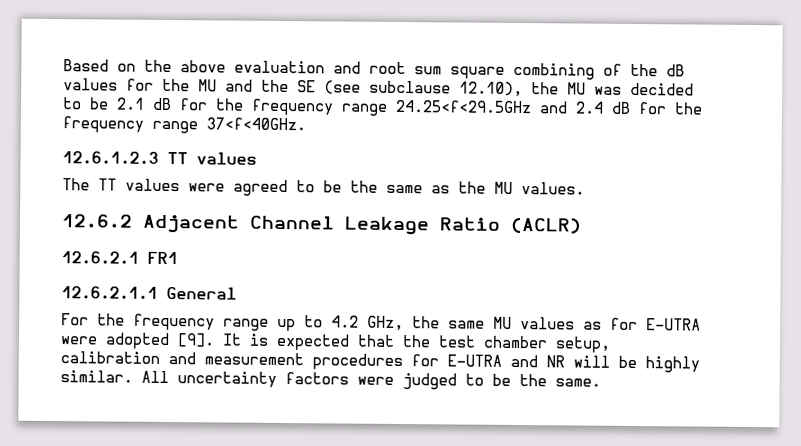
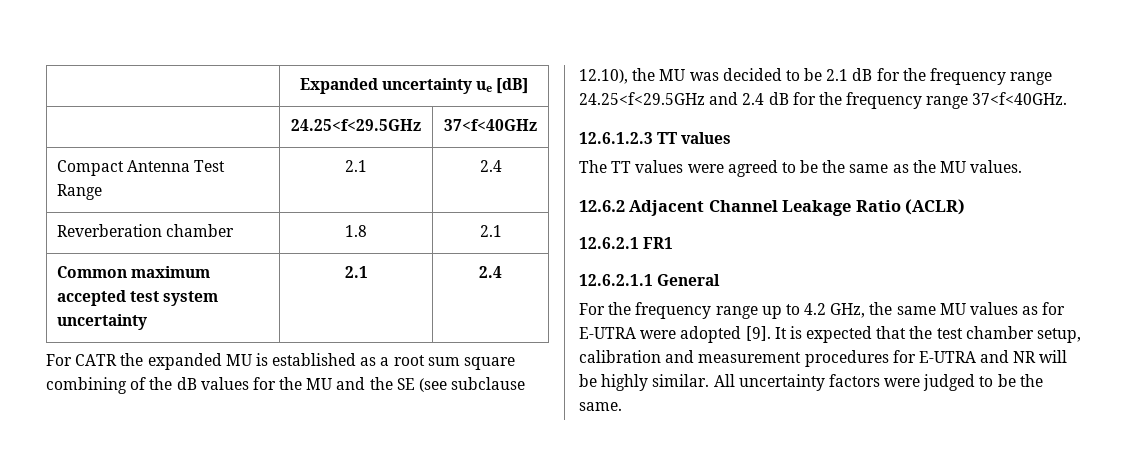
- Based on the above evaluation and root sum square combining of the dB values for the MU and the SE (see subclause 12.10), the MU was decided to be 2.1 dB for the frequency range 24.25<f<29.5GHz and 2.4 dB for the frequency range 37<f<40GHz.
+ | Expanded uncertainty ue [dB]
+ | 24.25<f<29.5GHz | 37<f<40GHz
+ Compact Antenna Test Range | 2.1 | 2.4
+ Reverberation chamber | 1.8 | 2.1
+ Common maximum accepted test system uncertainty | 2.1 | 2.4
+ For CATR the expanded MU is established as a root sum square combining of the dB values for the MU and the SE (see subclause 12.10), the MU was decided to be 2.1 dB for the frequency range 24.25<f<29.5GHz and 2.4 dB for the frequency range 37<f<40GHz.

